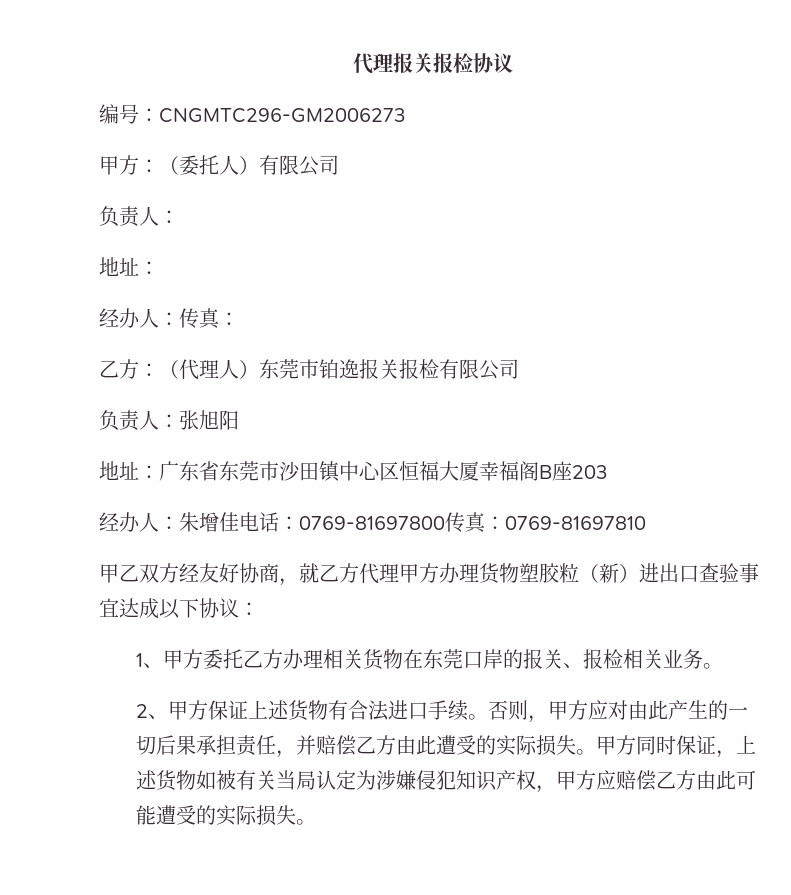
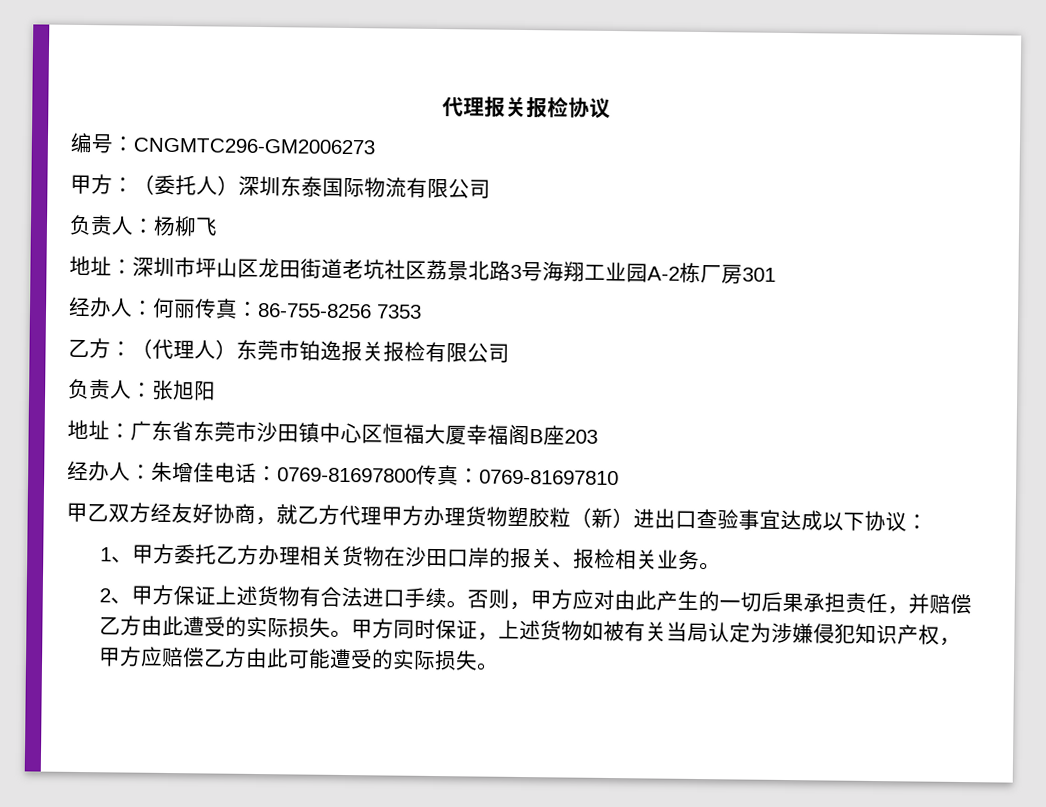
- 甲方：（委托人）有限公司
- 负责人：
- 地址：
- 经办人：传真：
+ 甲方：（委托人）深圳东泰国际物流有限公司
+ 负责人：杨柳飞
+ 地址：深圳市坪山区龙田街道老坑社区荔景北路3号海翔工业园A-2栋厂房301
+ 经办人：何丽传真：86-755-8256 7353
- 1、甲方委托乙方办理相关货物在东莞口岸的报关、报检相关业务。
+ 1、甲方委托乙方办理相关货物在沙田口岸的报关、报检相关业务。

